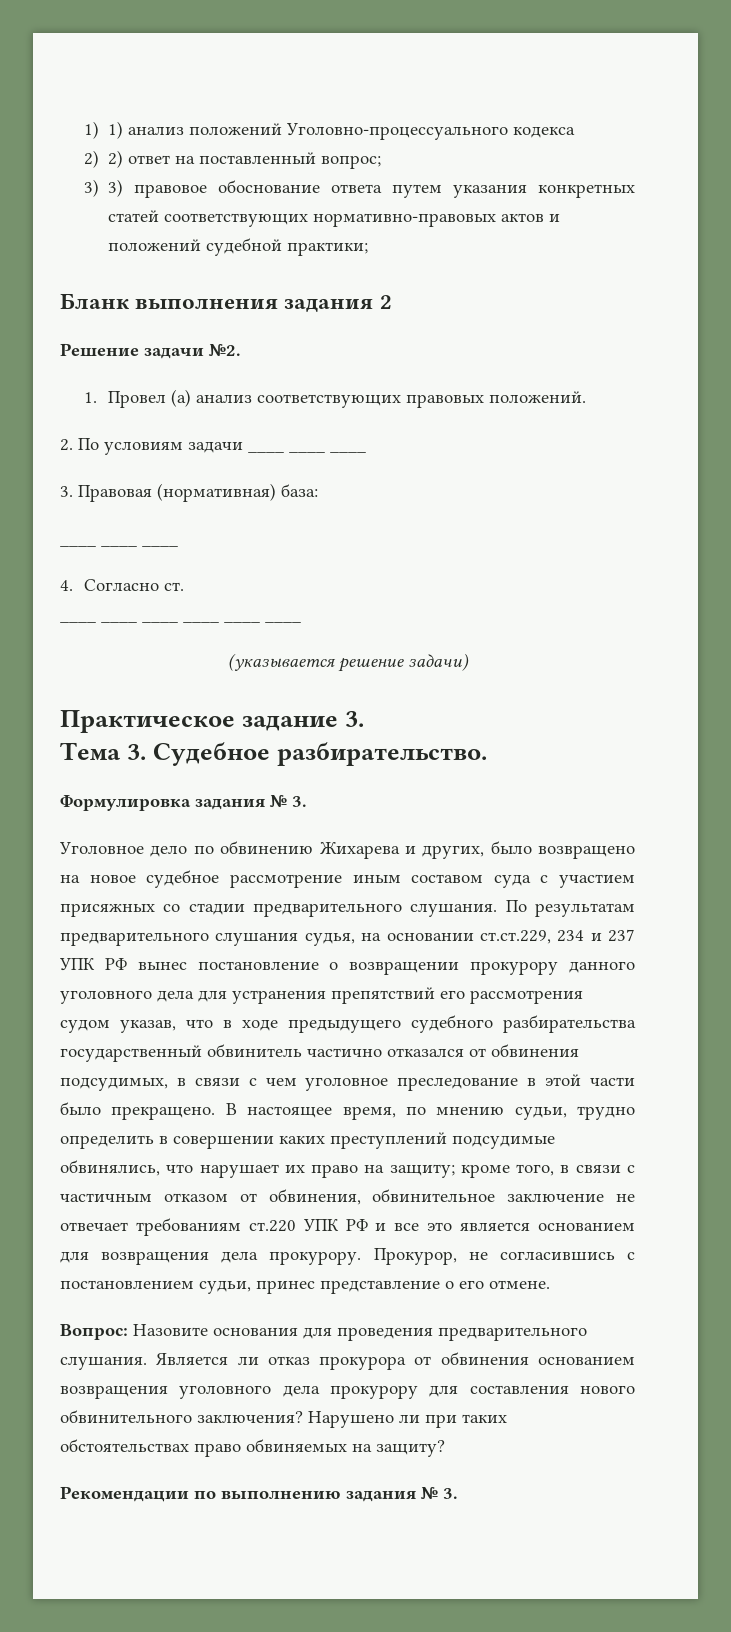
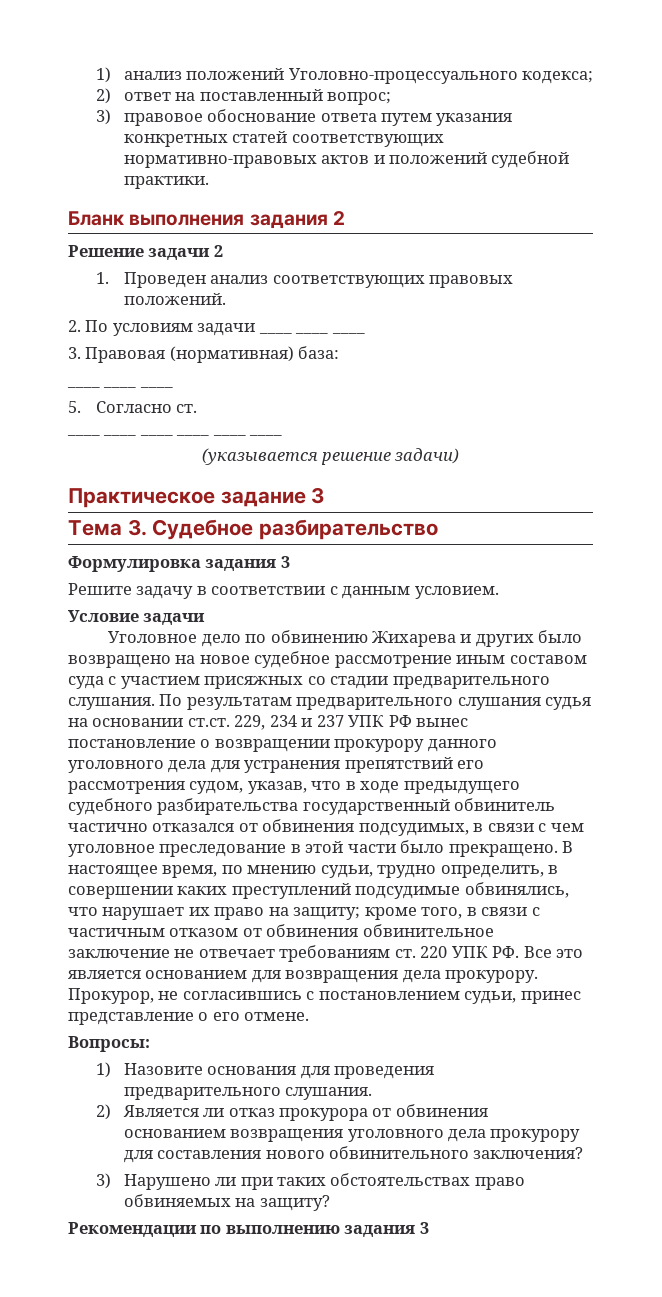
- 1) 1) анализ положений Уголовно-процессуального кодекса
- 2) 2) ответ на поставленный вопрос;
+ 1) анализ положений Уголовно-процессуального кодекса;
+ 2) ответ на поставленный вопрос;
- 3) 3) правовое обоснование ответа путем указания конкретных статей соответствующих нормативно-правовых актов и положений судебной практики;
+ 3) правовое обоснование ответа путем указания конкретных статей соответствующих нормативно-правовых актов и положений судебной практики.
- Решение задачи №2.
+ Решение задачи 2
- 1. Провел (а) анализ соответствующих правовых положений.
+ 1. Проведен анализ соответствующих правовых положений.
- 4. Согласно ст.
+ 5. Согласно ст.
- Практическое задание 3.
+ Практическое задание 3
- Тема 3. Судебное разбирательство.
+ Тема 3. Судебное разбирательство
- Формулировка задания № 3.
+ Формулировка задания 3
+ Решите задачу в соответствии с данным условием.
+ Условие задачи
- Уголовное дело по обвинению Жихарева и других, было возвращено на новое судебное рассмотрение иным составом суда с участием присяжных со стадии предварительного слушания.
+ Уголовное дело по обвинению Жихарева и других было возвращено на новое судебное рассмотрение иным составом суда с участием присяжных со стадии предварительного слушания.
- По результатам предварительного слушания судья, на основании ст.ст.229, 234 и 237 УПК РФ вынес постановление о возвращении прокурору данного уголовного дела для устранения препятствий его рассмотрения судом указав, что в ходе предыдущего судебного разбирательства государственный обвинитель частично отказался от обвинения подсудимых, в связи с чем уголовное преследование в этой части было прекращено.
+ По результатам предварительного слушания судья на основании ст.ст. 229, 234 и 237 УПК РФ вынес постановление о возвращении прокурору данного уголовного дела для устранения препятствий его рассмотрения судом, указав, что в ходе предыдущего судебного разбирательства государственный обвинитель частично отказался от обвинения подсудимых, в связи с чем уголовное преследование в этой части было прекращено.
- В настоящее время, по мнению судьи, трудно определить в совершении каких преступлений подсудимые обвинялись, что нарушает их право на защиту; кроме того, в связи с частичным отказом от обвинения, обвинительное заключение не отвечает требованиям ст.220 УПК РФ и все это является основанием для возвращения дела прокурору.
+ В настоящее время, по мнению судьи, трудно определить, в совершении каких преступлений подсудимые обвинялись, что нарушает их право на защиту; кроме того, в связи с частичным отказом от обвинения обвинительное заключение не отвечает требованиям ст. 220 УПК РФ. Все это является основанием для возвращения дела прокурору.
- Вопрос: Назовите основания для проведения предварительного слушания. Является ли отказ прокурора от обвинения основанием возвращения уголовного дела прокурору для составления нового обвинительного заключения? Нарушено ли при таких обстоятельствах право обвиняемых на защиту?
+ Вопросы:
+ 1) Назовите основания для проведения предварительного слушания.
+ 2) Является ли отказ прокурора от обвинения основанием возвращения уголовного дела прокурору для составления нового обвинительного заключения?
+ 3) Нарушено ли при таких обстоятельствах право обвиняемых на защиту?
- Рекомендации по выполнению задания № 3.
+ Рекомендации по выполнению задания 3

